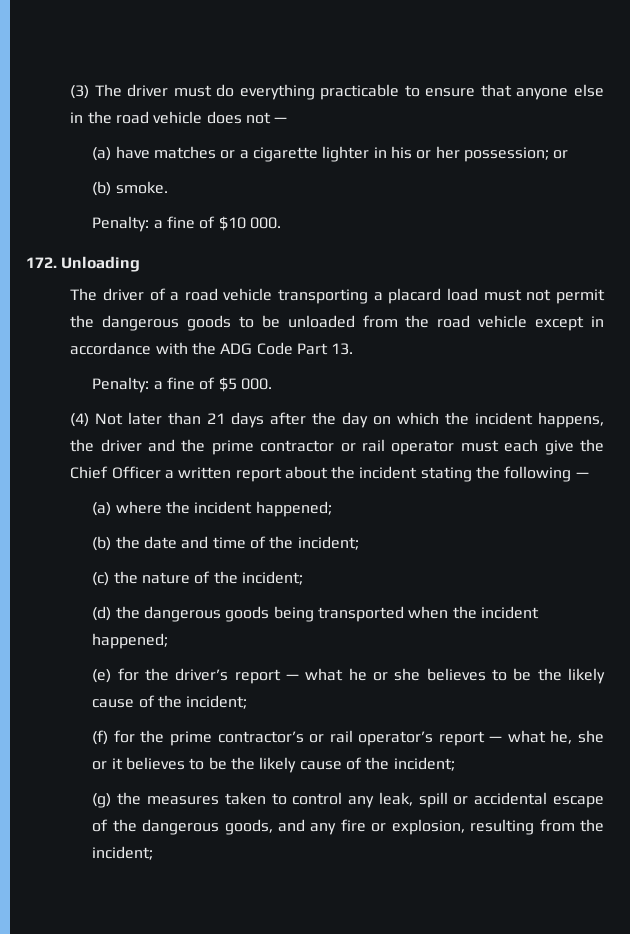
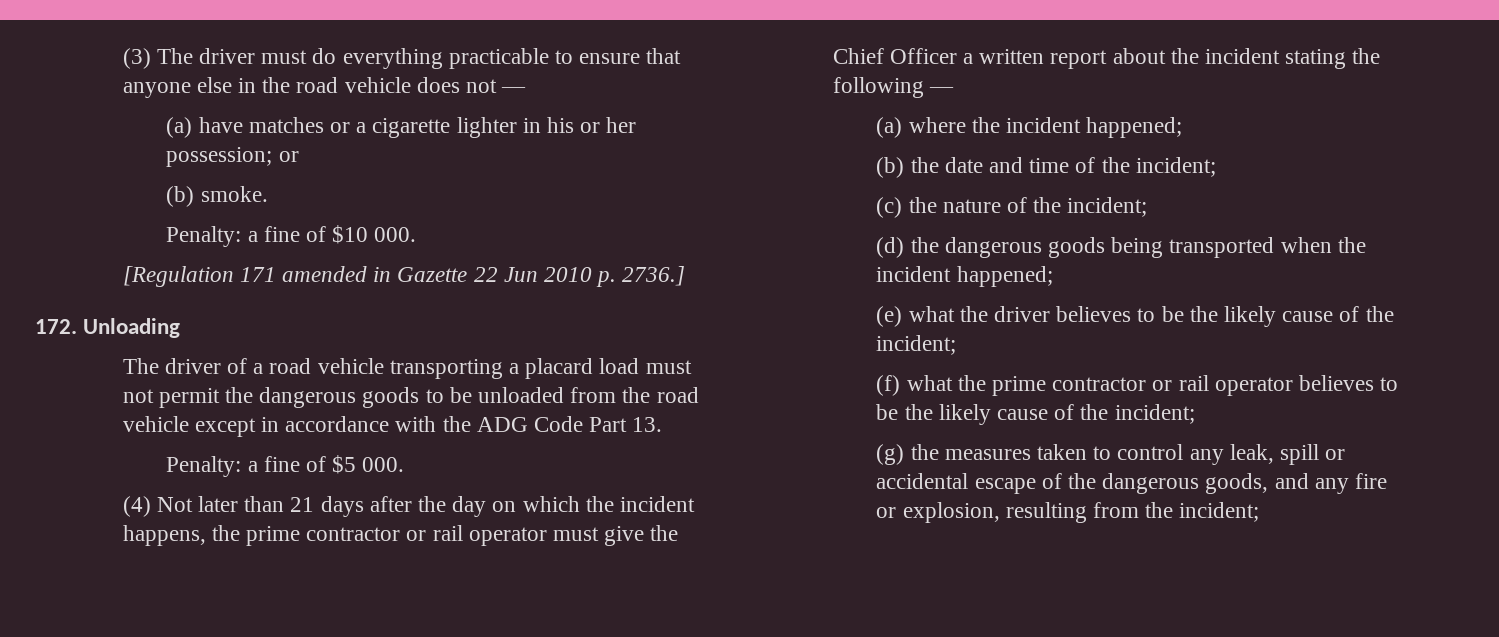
+ [Regulation 171 amended in Gazette 22 Jun 2010 p. 2736.]
- (4) Not later than 21 days after the day on which the incident happens, the driver and the prime contractor or rail operator must each give the Chief Officer a written report about the incident stating the following —
+ (4) Not later than 21 days after the day on which the incident happens, the prime contractor or rail operator must give the Chief Officer a written report about the incident stating the following —
- (e) for the driver’s report — what he or she believes to be the likely cause of the incident;
+ (e) what the driver believes to be the likely cause of the incident;
- (f) for the prime contractor’s or rail operator’s report — what he, she or it believes to be the likely cause of the incident;
+ (f) what the prime contractor or rail operator believes to be the likely cause of the incident;

